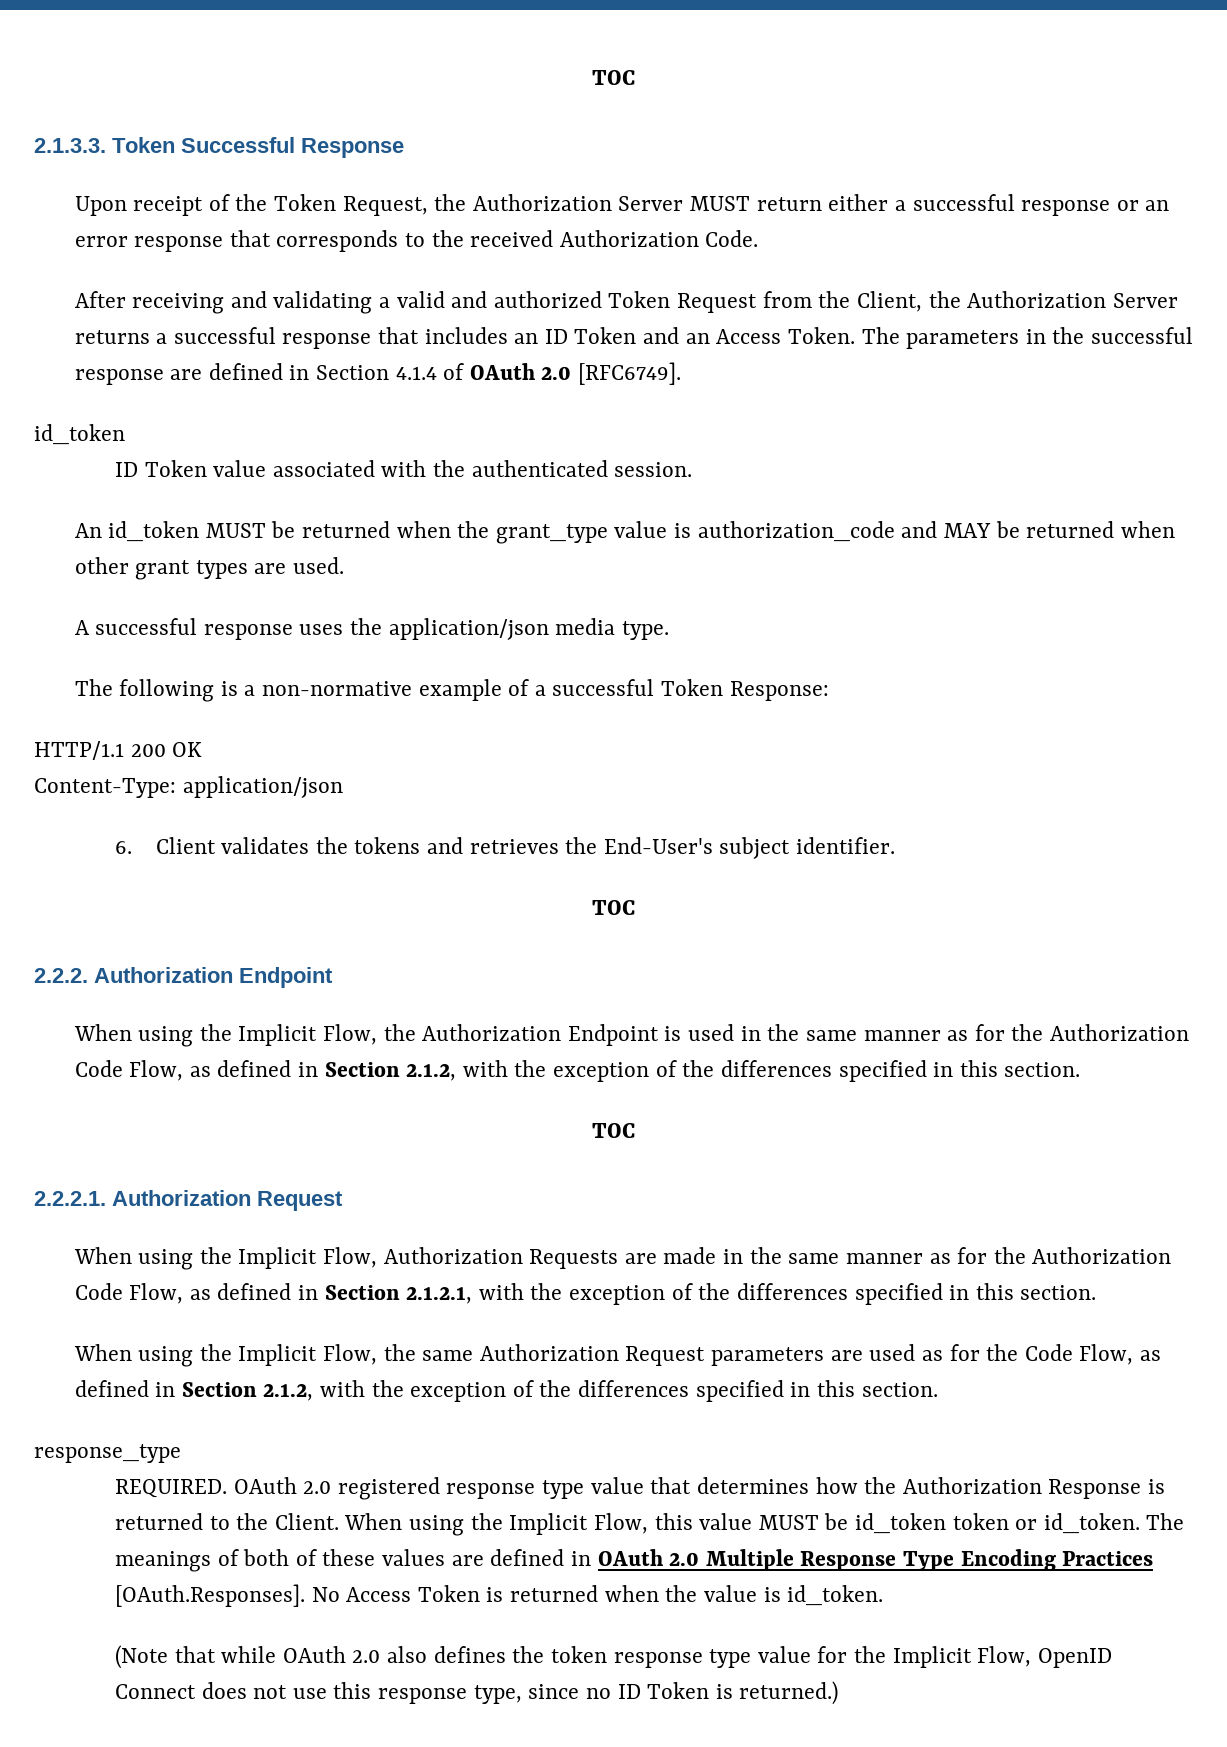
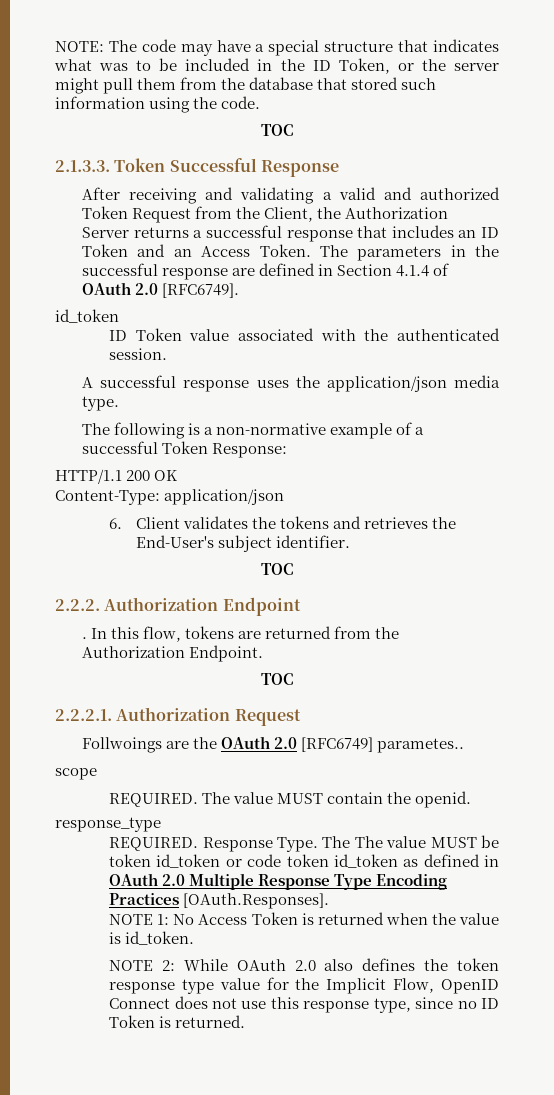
+ NOTE: The code may have a special structure that indicates what was to be included in the ID Token, or the server might pull them from the database that stored such information using the code.
- Upon receipt of the Token Request, the Authorization Server MUST return either a successful response or an error response that corresponds to the received Authorization Code.
- An id_token MUST be returned when the grant_type value is authorization_code and MAY be returned when other grant types are used.
- When using the Implicit Flow, the Authorization Endpoint is used in the same manner as for the Authorization Code Flow, as defined in Section 2.1.2, with the exception of the differences specified in this section.
+ . In this flow, tokens are returned from the Authorization Endpoint.
  TOC
  2.2.2.1. Authorization Request
- When using the Implicit Flow, Authorization Requests are made in the same manner as for the Authorization Code Flow, as defined in Section 2.1.2.1, with the exception of the differences specified in this section.
- When using the Implicit Flow, the same Authorization Request parameters are used as for the Code Flow, as defined in Section 2.1.2, with the exception of the differences specified in this section.
+ Follwoings are the OAuth 2.0 [RFC6749] parametes..
+ scope
+ REQUIRED. The value MUST contain the openid.
  response_type
- REQUIRED. OAuth 2.0 registered response type value that determines how the Authorization Response is returned to the Client. When using the Implicit Flow, this value MUST be id_token token or id_token. The meanings of both of these values are defined in OAuth 2.0 Multiple Response Type Encoding Practices [OAuth.Responses]. No Access Token is returned when the value is id_token.
+ REQUIRED. Response Type. The The value MUST be token id_token or code token id_token as defined in OAuth 2.0 Multiple Response Type Encoding Practices [OAuth.Responses].
+ NOTE 1: No Access Token is returned when the value is id_token.
- (Note that while OAuth 2.0 also defines the token response type value for the Implicit Flow, OpenID Connect does not use this response type, since no ID Token is returned.)
+ NOTE 2: While OAuth 2.0 also defines the token response type value for the Implicit Flow, OpenID Connect does not use this response type, since no ID Token is returned.

